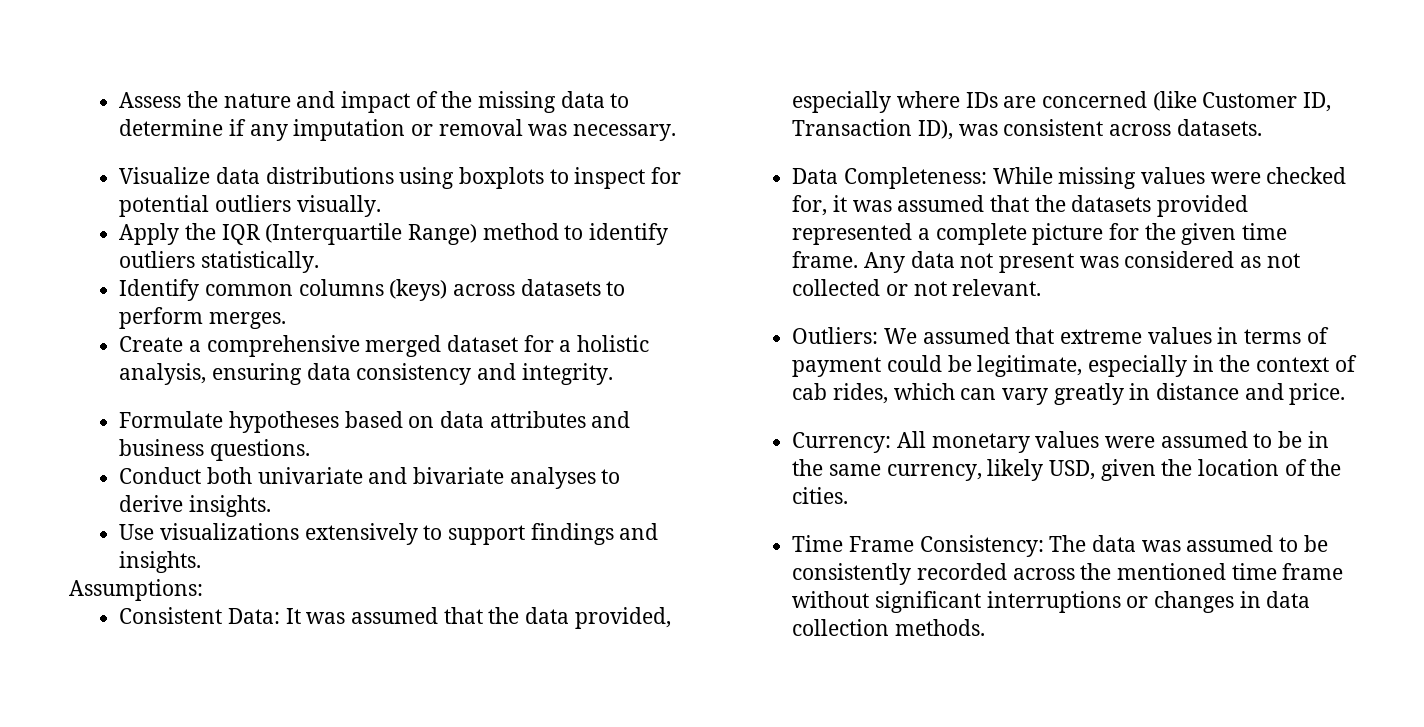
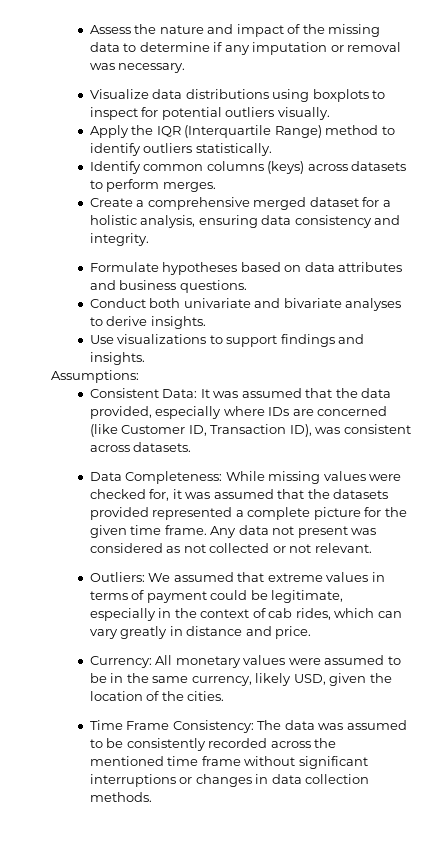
- Use visualizations extensively to support findings and insights.
+ Use visualizations to support findings and insights.

